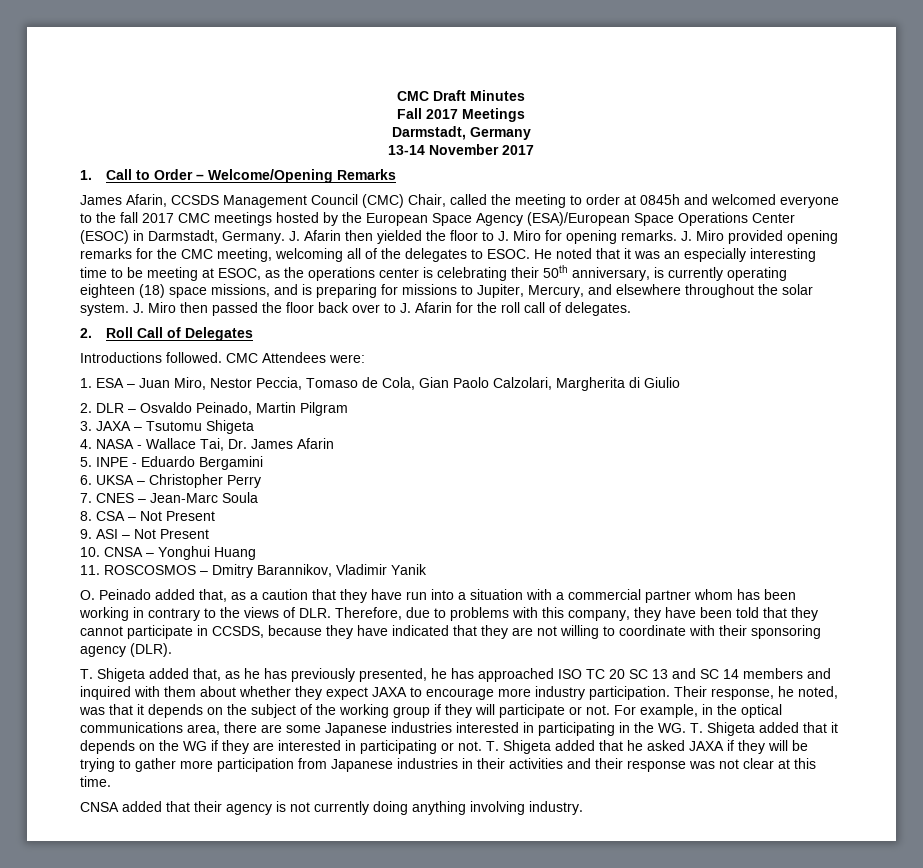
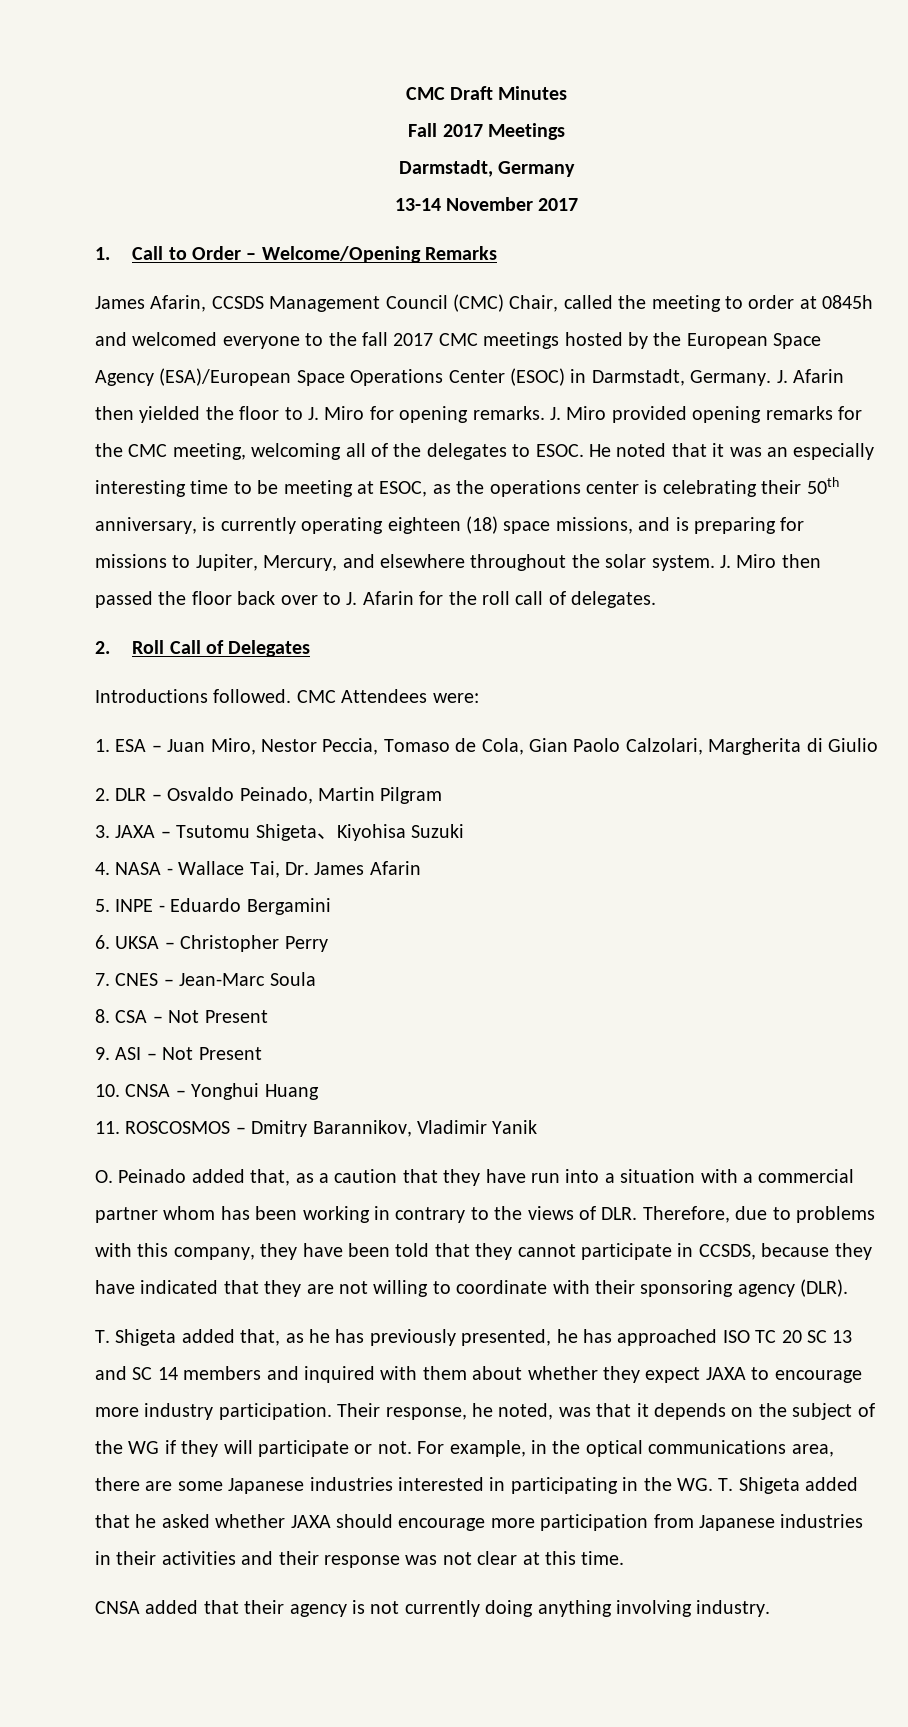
- 3. JAXA – Tsutomu Shigeta
+ 3. JAXA – Tsutomu Shigeta、Kiyohisa Suzuki
- Their response, he noted, was that it depends on the subject of the working group if they will participate or not.
+ Their response, he noted, was that it depends on the subject of the WG if they will participate or not.
- For example, in the optical communications area, there are some Japanese industries interested in participating in the WG. T. Shigeta added that it depends on the WG if they are interested in participating or not. T. Shigeta added that he asked JAXA if they will be trying to gather more participation from Japanese industries in their activities and their response was not clear at this time.
+ For example, in the optical communications area, there are some Japanese industries interested in participating in the WG. T. Shigeta added that he asked whether JAXA should encourage more participation from Japanese industries in their activities and their response was not clear at this time.

